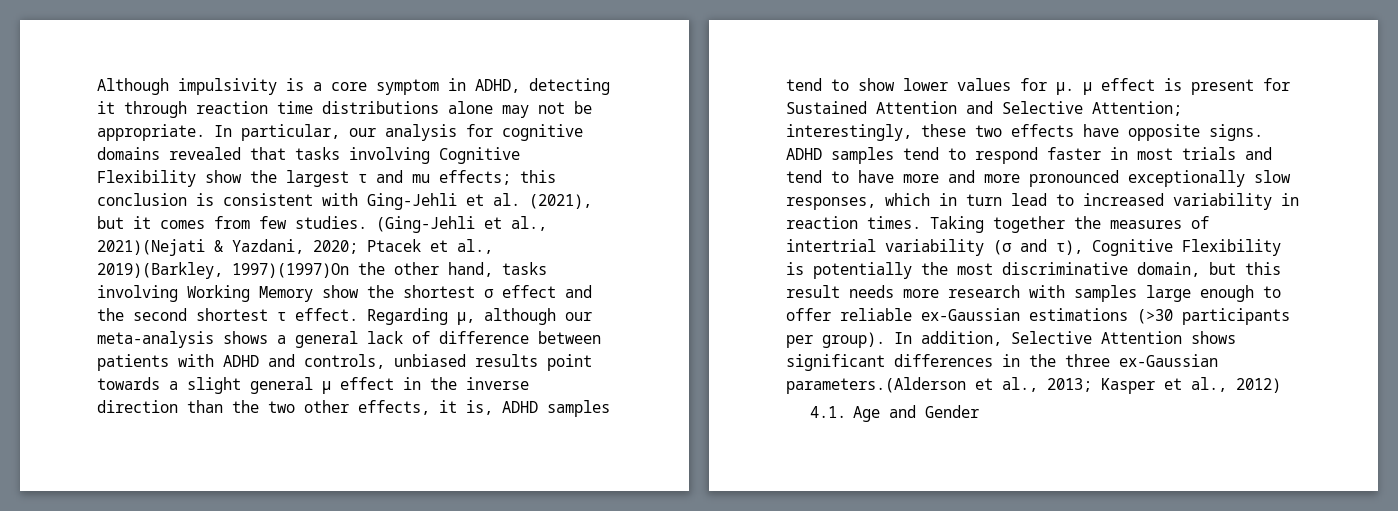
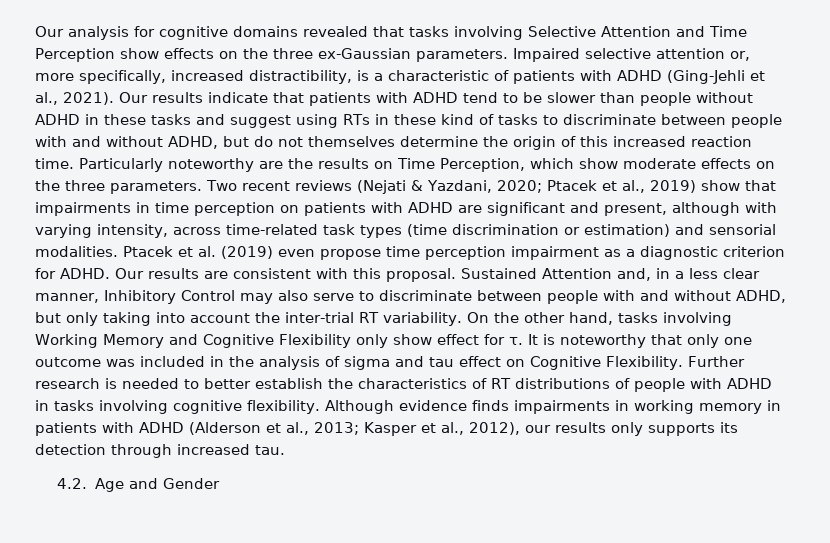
- Although impulsivity is a core symptom in ADHD, detecting it through reaction time distributions alone may not be appropriate. In particular, our analysis for cognitive domains revealed that tasks involving Cognitive Flexibility show the largest τ and mu effects; this conclusion is consistent with Ging-Jehli et al. (2021), but it comes from few studies. (Ging-Jehli et al., 2021)(Nejati & Yazdani, 2020; Ptacek et al., 2019)(Barkley, 1997)(1997)On the other hand, tasks involving Working Memory show the shortest σ effect and the second shortest τ effect. Regarding µ, although our meta-analysis shows a general lack of difference between patients with ADHD and controls, unbiased results point towards a slight general µ effect in the inverse direction than the two other effects, it is, ADHD samples tend to show lower values for µ. µ effect is present for Sustained Attention and Selective Attention; interestingly, these two effects have opposite signs. ADHD samples tend to respond faster in most trials and tend to have more and more pronounced exceptionally slow responses, which in turn lead to increased variability in reaction times. Taking together the measures of intertrial variability (σ and τ), Cognitive Flexibility is potentially the most discriminative domain, but this result needs more research with samples large enough to offer reliable ex-Gaussian estimations (>30 participants per group). In addition, Selective Attention shows significant differences in the three ex-Gaussian parameters.(Alderson et al., 2013; Kasper et al., 2012)
- 4.1. Age and Gender
+ Our analysis for cognitive domains revealed that tasks involving Selective Attention and Time Perception show effects on the three ex-Gaussian parameters. Impaired selective attention or, more specifically, increased distractibility, is a characteristic of patients with ADHD (Ging-Jehli et al., 2021). Our results indicate that patients with ADHD tend to be slower than people without ADHD in these tasks and suggest using RTs in these kind of tasks to discriminate between people with and without ADHD, but do not themselves determine the origin of this increased reaction time. Particularly noteworthy are the results on Time Perception, which show moderate effects on the three parameters. Two recent reviews (Nejati & Yazdani, 2020; Ptacek et al., 2019) show that impairments in time perception on patients with ADHD are significant and present, although with varying intensity, across time-related task types (time discrimination or estimation) and sensorial modalities. Ptacek et al. (2019) even propose time perception impairment as a diagnostic criterion for ADHD. Our results are consistent with this proposal. Sustained Attention and, in a less clear manner, Inhibitory Control may also serve to discriminate between people with and without ADHD, but only taking into account the inter-trial RT variability. On the other hand, tasks involving Working Memory and Cognitive Flexibility only show effect for τ. It is noteworthy that only one outcome was included in the analysis of sigma and tau effect on Cognitive Flexibility. Further research is needed to better establish the characteristics of RT distributions of people with ADHD in tasks involving cognitive flexibility. Although evidence finds impairments in working memory in patients with ADHD (Alderson et al., 2013; Kasper et al., 2012), our results only supports its detection through increased tau.
+ 4.2. Age and Gender

